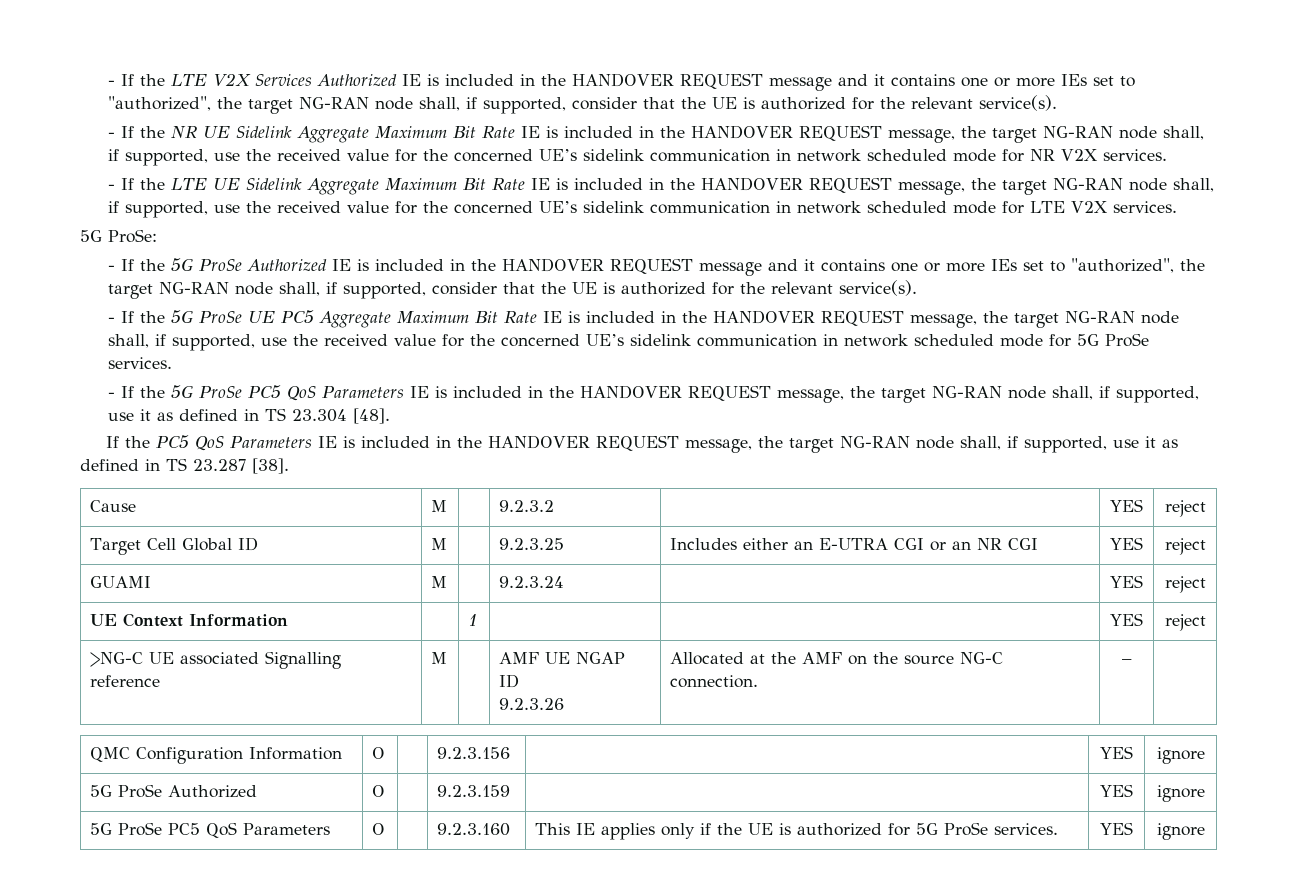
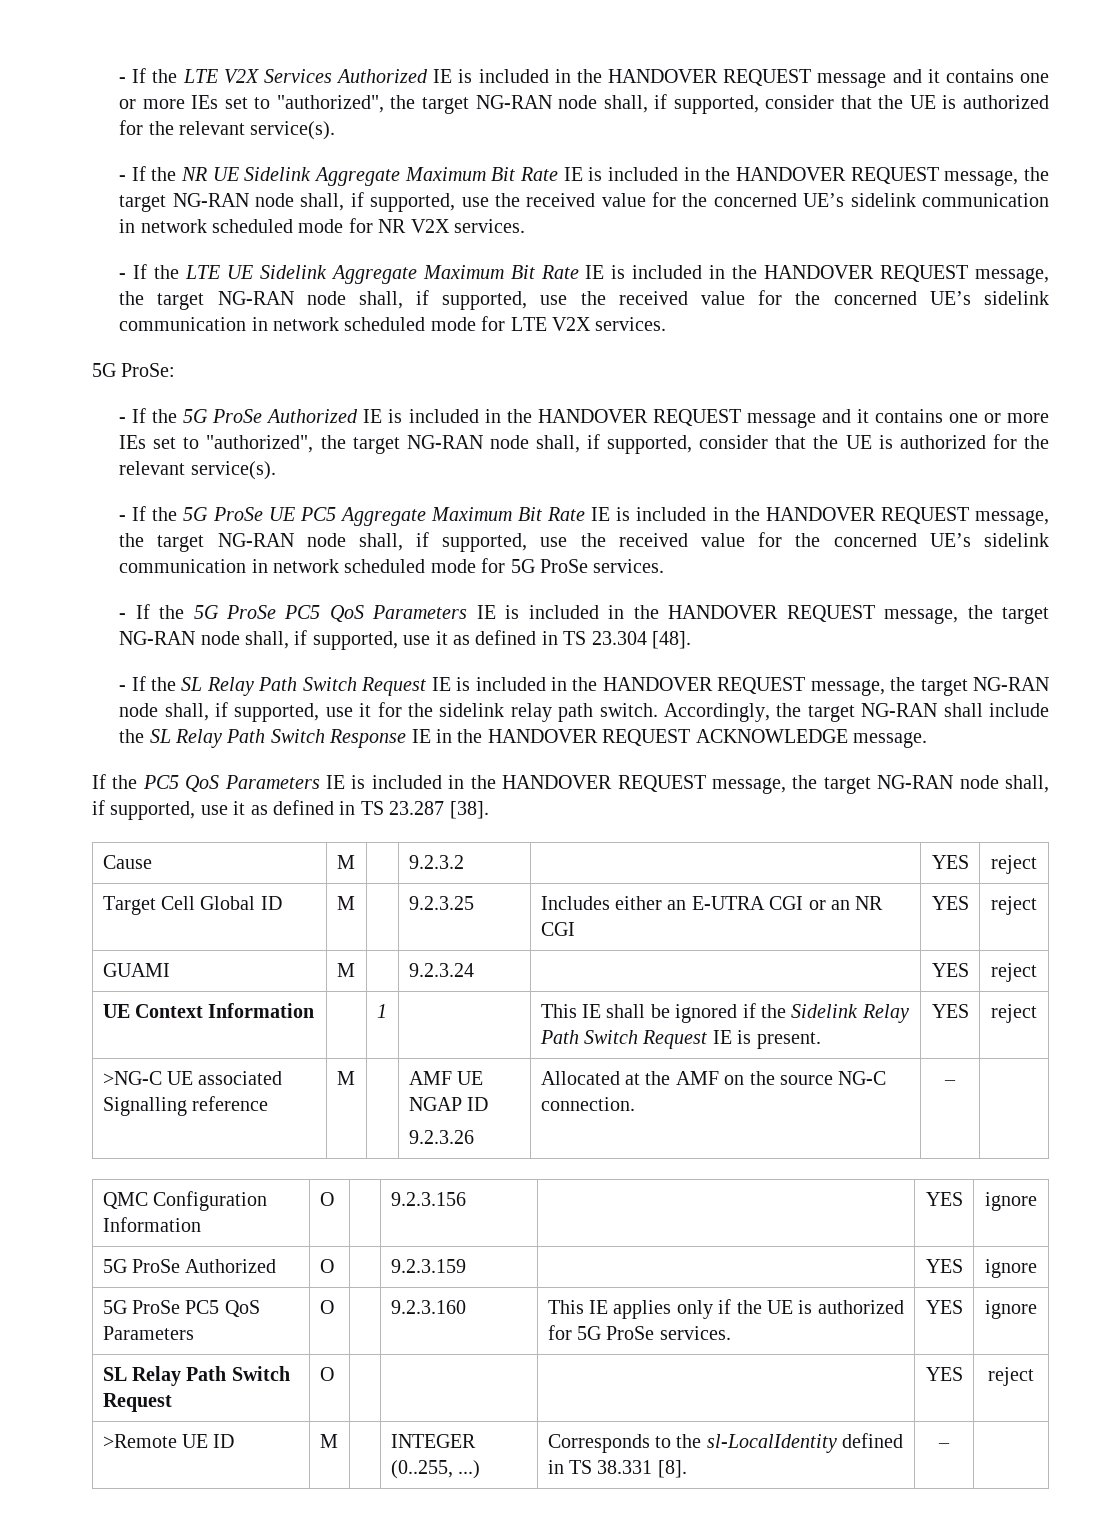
+ - If the SL Relay Path Switch Request IE is included in the HANDOVER REQUEST message, the target NG-RAN node shall, if supported, use it for the sidelink relay path switch. Accordingly, the target NG-RAN shall include the SL Relay Path Switch Response IE in the HANDOVER REQUEST ACKNOWLEDGE message.
- UE Context Information | | 1 | | | YES | reject
+ UE Context Information | | 1 | | This IE shall be ignored if the Sidelink Relay Path Switch Request IE is present. | YES | reject
+ SL Relay Path Switch Request | O | | | | YES | reject
+ >Remote UE ID | M | | INTEGER (0..255, ...) | Corresponds to the sl-LocalIdentity defined in TS 38.331 [8]. | – |

